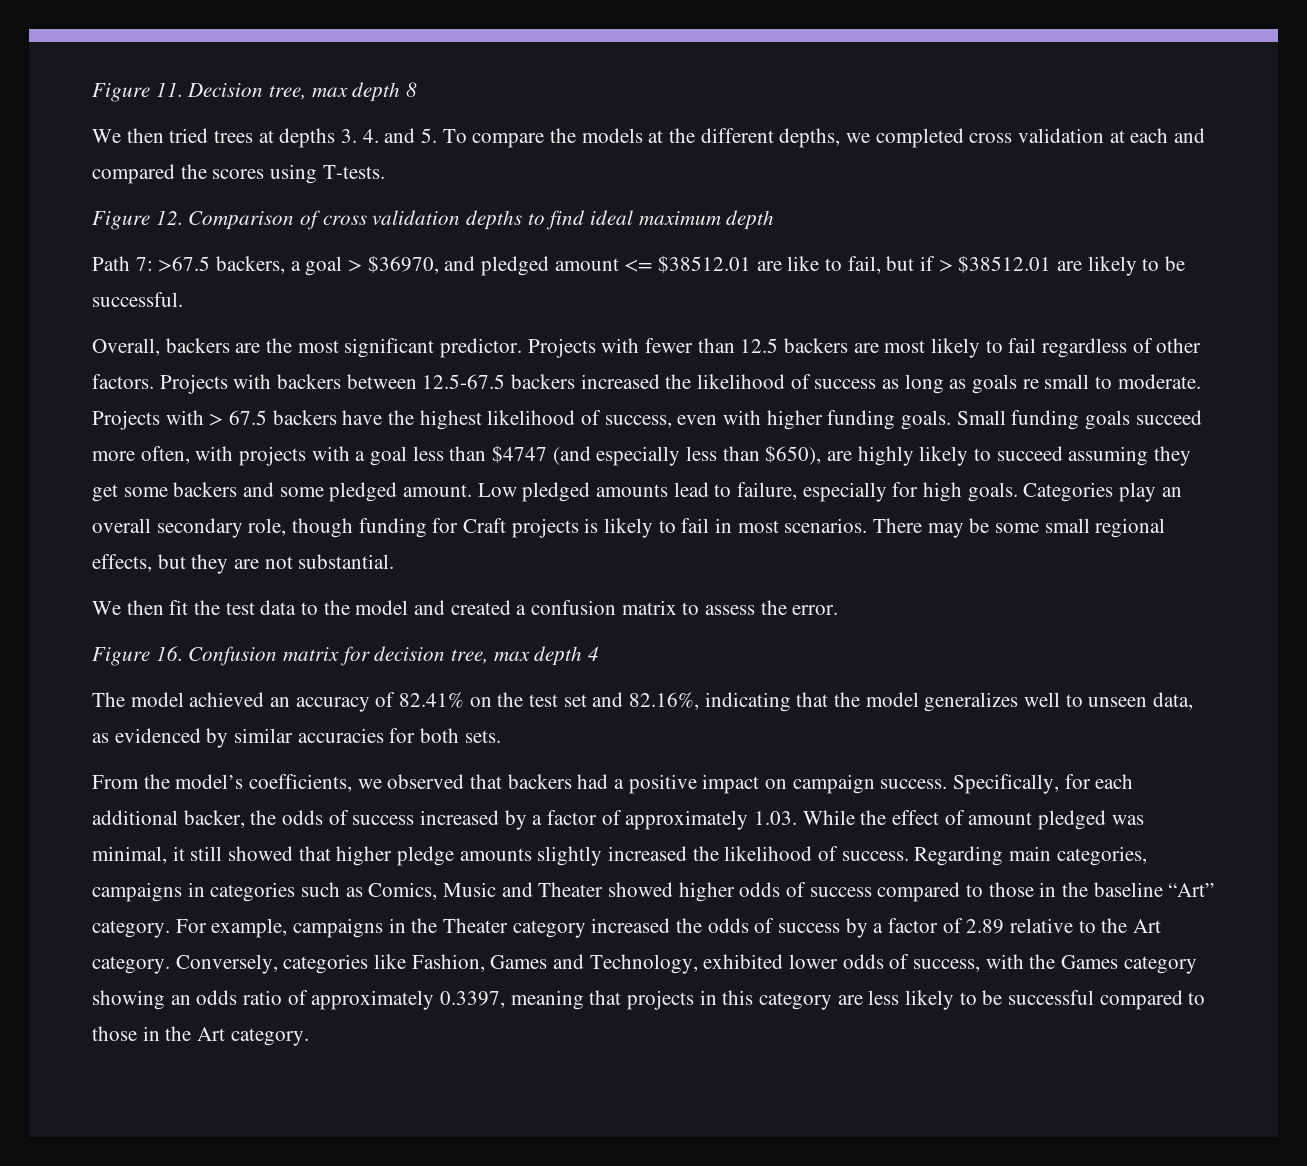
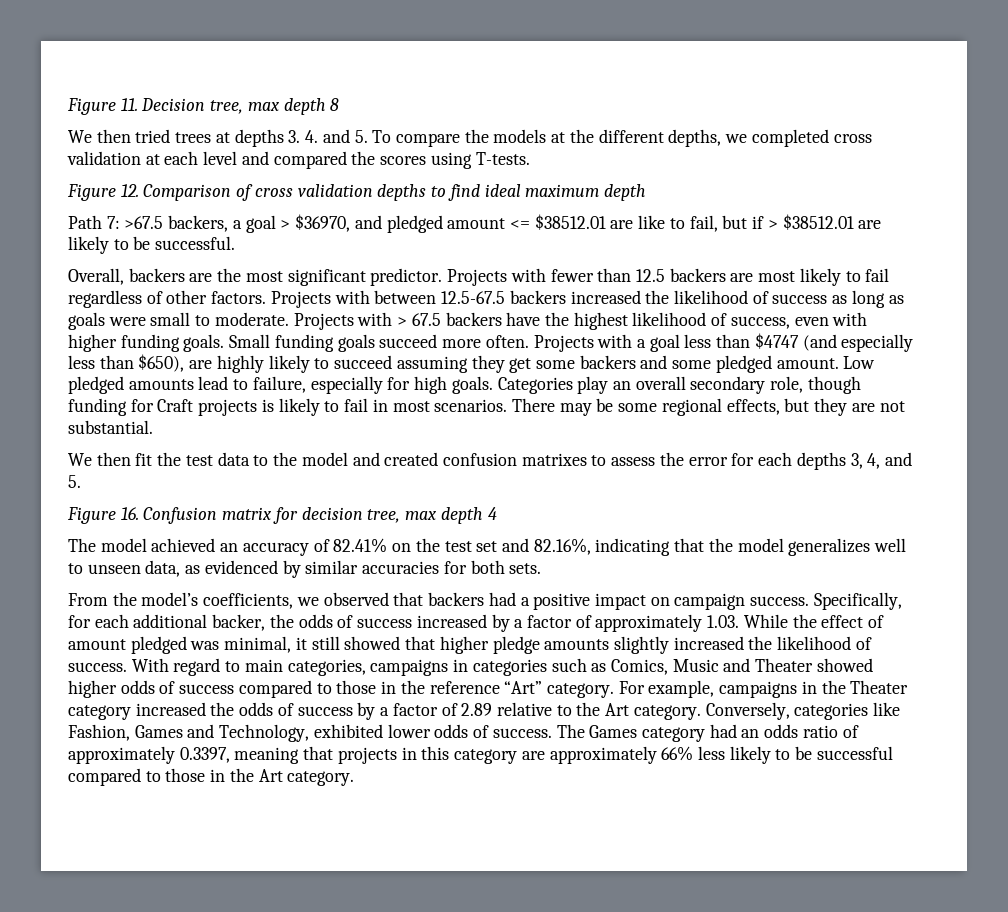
- We then tried trees at depths 3. 4. and 5. To compare the models at the different depths, we completed cross validation at each and compared the scores using T-tests.
+ We then tried trees at depths 3. 4. and 5. To compare the models at the different depths, we completed cross validation at each level and compared the scores using T-tests.
- Projects with backers between 12.5-67.5 backers increased the likelihood of success as long as goals re small to moderate.
+ Projects with between 12.5-67.5 backers increased the likelihood of success as long as goals were small to moderate.
- Small funding goals succeed more often, with projects with a goal less than $4747 (and especially less than $650), are highly likely to succeed assuming they get some backers and some pledged amount.
+ Small funding goals succeed more often. Projects with a goal less than $4747 (and especially less than $650), are highly likely to succeed assuming they get some backers and some pledged amount.
- There may be some small regional effects, but they are not substantial.
+ There may be some regional effects, but they are not substantial.
- We then fit the test data to the model and created a confusion matrix to assess the error.
+ We then fit the test data to the model and created confusion matrixes to assess the error for each depths 3, 4, and 5.
- Regarding main categories, campaigns in categories such as Comics, Music and Theater showed higher odds of success compared to those in the baseline “Art” category.
+ With regard to main categories, campaigns in categories such as Comics, Music and Theater showed higher odds of success compared to those in the reference “Art” category.
- Conversely, categories like Fashion, Games and Technology, exhibited lower odds of success, with the Games category showing an odds ratio of approximately 0.3397, meaning that projects in this category are less likely to be successful compared to those in the Art category.
+ Conversely, categories like Fashion, Games and Technology, exhibited lower odds of success. The Games category had an odds ratio of approximately 0.3397, meaning that projects in this category are approximately 66% less likely to be successful compared to those in the Art category.

